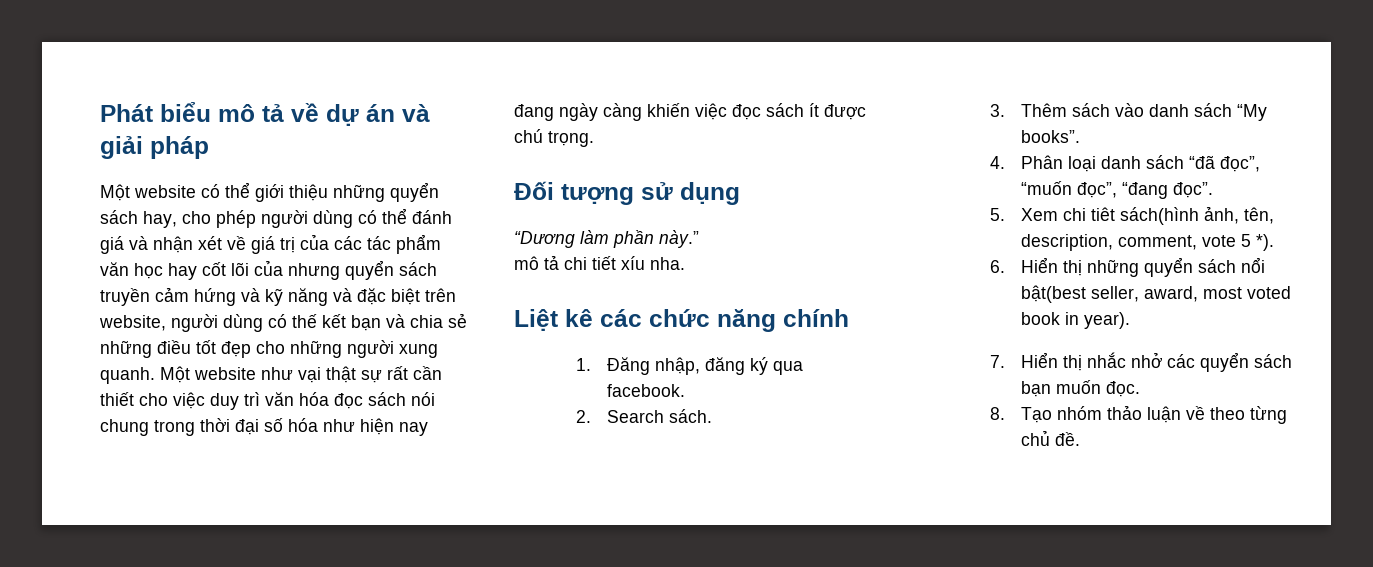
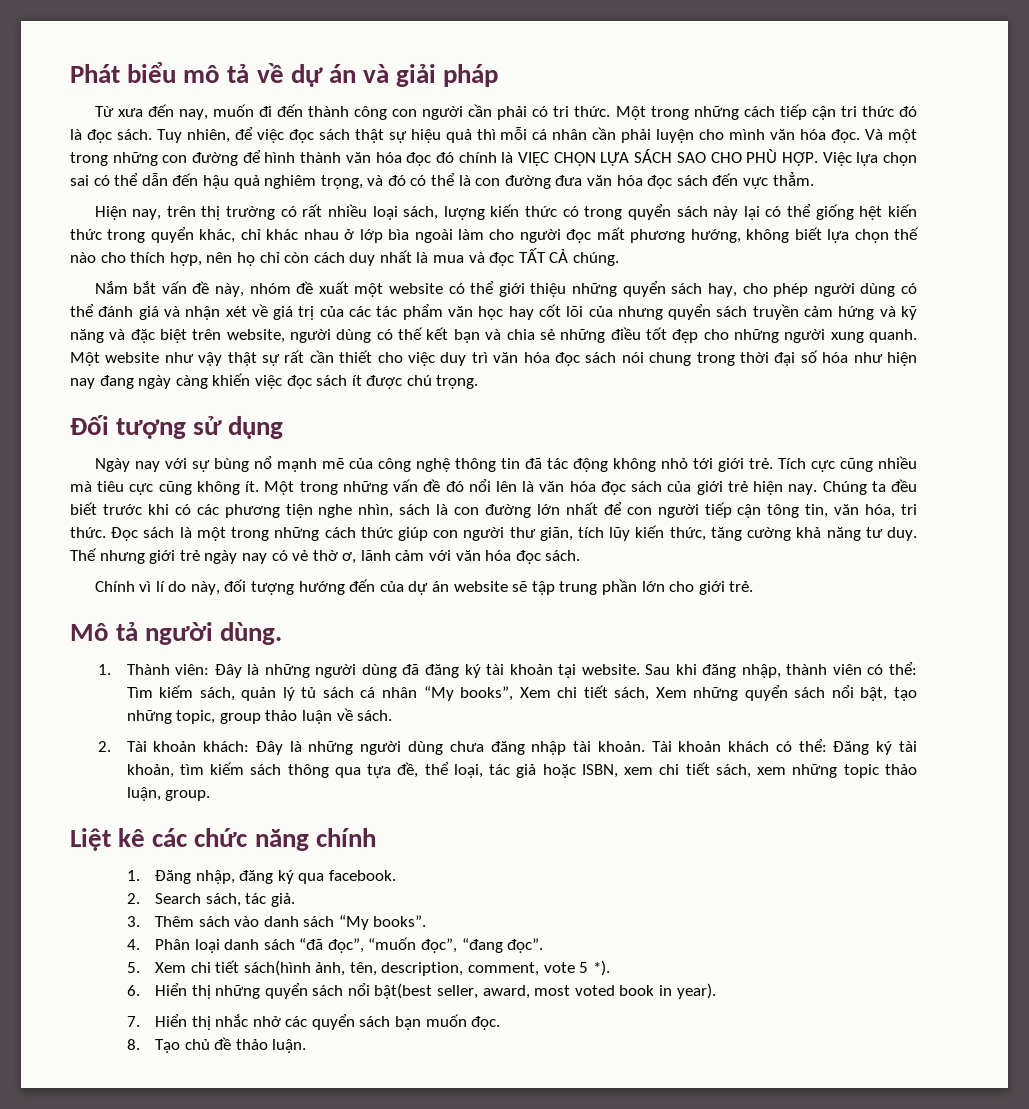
- Một website có thể giới thiệu những quyển sách hay, cho phép người dùng có thể đánh giá và nhận xét về giá trị của các tác phẩm văn học hay cốt lõi của nhưng quyển sách truyền cảm hứng và kỹ năng và đặc biệt trên website, người dùng có thế kết bạn và chia sẻ những điều tốt đẹp cho những người xung quanh.
+ Từ xưa đến nay, muốn đi đến thành công con người cần phải có tri thức. Một trong những cách tiếp cận tri thức đó là đọc sách. Tuy nhiên, để việc đọc sách thật sự hiệu quả thì mỗi cá nhân cần phải luyện cho mình văn hóa đọc. Và một trong những con đường để hình thành văn hóa đọc đó chính là VIỆC CHỌN LỰA SÁCH SAO CHO PHÙ HỢP. Việc lựa chọn sai có thể dẫn đến hậu quả nghiêm trọng, và đó có thể là con đường đưa văn hóa đọc sách đến vực thẳm.
+ Hiện nay, trên thị trường có rất nhiều loại sách, lượng kiến thức có trong quyển sách này lại có thể giống hệt kiến thức trong quyển khác, chỉ khác nhau ở lớp bìa ngoài làm cho người đọc mất phương hướng, không biết lựa chọn thế nào cho thích hợp, nên họ chỉ còn cách duy nhất là mua và đọc TẤT CẢ chúng.
+ Nắm bắt vấn đề này, nhóm đề xuất một website có thể giới thiệu những quyển sách hay, cho phép người dùng có thể đánh giá và nhận xét về giá trị của các tác phẩm văn học hay cốt lõi của nhưng quyển sách truyền cảm hứng và kỹ năng và đặc biệt trên website, người dùng có thế kết bạn và chia sẻ những điều tốt đẹp cho những người xung quanh.
- Một website như vại thật sự rất cần thiết cho việc duy trì văn hóa đọc sách nói chung trong thời đại số hóa như hiện nay đang ngày càng khiến việc đọc sách ít được chú trọng.
+ Một website như vậy thật sự rất cần thiết cho việc duy trì văn hóa đọc sách nói chung trong thời đại số hóa như hiện nay đang ngày càng khiến việc đọc sách ít được chú trọng.
- “Dương làm phần này.”
- mô tả chi tiết xíu nha.
+ Ngày nay với sự bùng nổ mạnh mẽ của công nghệ thông tin đã tác động không nhỏ tới giới trẻ. Tích cực cũng nhiều mà tiêu cực cũng không ít. Một trong những vấn đề đó nổi lên là văn hóa đọc sách của giới trẻ hiện nay. Chúng ta đều biết trước khi có các phương tiện nghe nhìn, sách là con đường lớn nhất để con người tiếp cận tông tin, văn hóa, tri thức. Đọc sách là một trong những cách thức giúp con người thư giãn, tích lũy kiến thức, tăng cường khả năng tư duy. Thế nhưng giới trẻ ngày nay có vẻ thờ ơ, lãnh cảm với văn hóa đọc sách.
+ Chính vì lí do này, đối tượng hướng đến của dự án website sẽ tập trung phần lớn cho giới trẻ.
+ Mô tả người dùng.
+ 1. Thành viên: Đây là những người dùng đã đăng ký tài khoản tại website. Sau khi đăng nhập, thành viên có thể: Tìm kiếm sách, quản lý tủ sách cá nhân “My books”, Xem chi tiết sách, Xem những quyển sách nổi bật, tạo những topic, group thảo luận về sách.
+ 2. Tài khoản khách: Đây là những người dùng chưa đăng nhập tài khoản. Tài khoản khách có thể: Đăng ký tài khoản, tìm kiếm sách thông qua tựa đề, thể loại, tác giả hoặc ISBN, xem chi tiết sách, xem những topic thảo luận, group.
- 2. Search sách.
+ 2. Search sách, tác giả.
- 5. Xem chi tiêt sách(hình ảnh, tên, description, comment, vote 5 *).
+ 5. Xem chi tiết sách(hình ảnh, tên, description, comment, vote 5 *).
- 8. Tạo nhóm thảo luận về theo từng chủ đề.
+ 8. Tạo chủ đề thảo luận.

